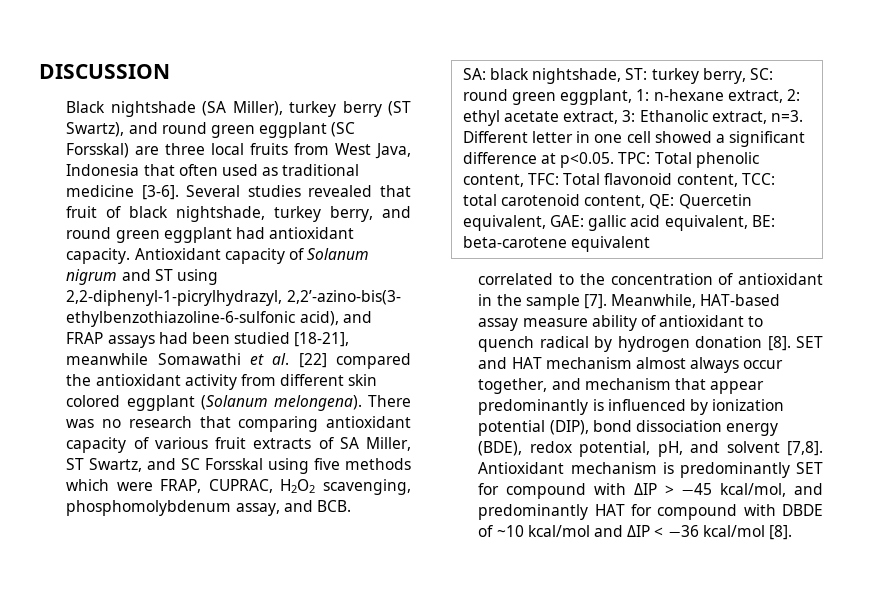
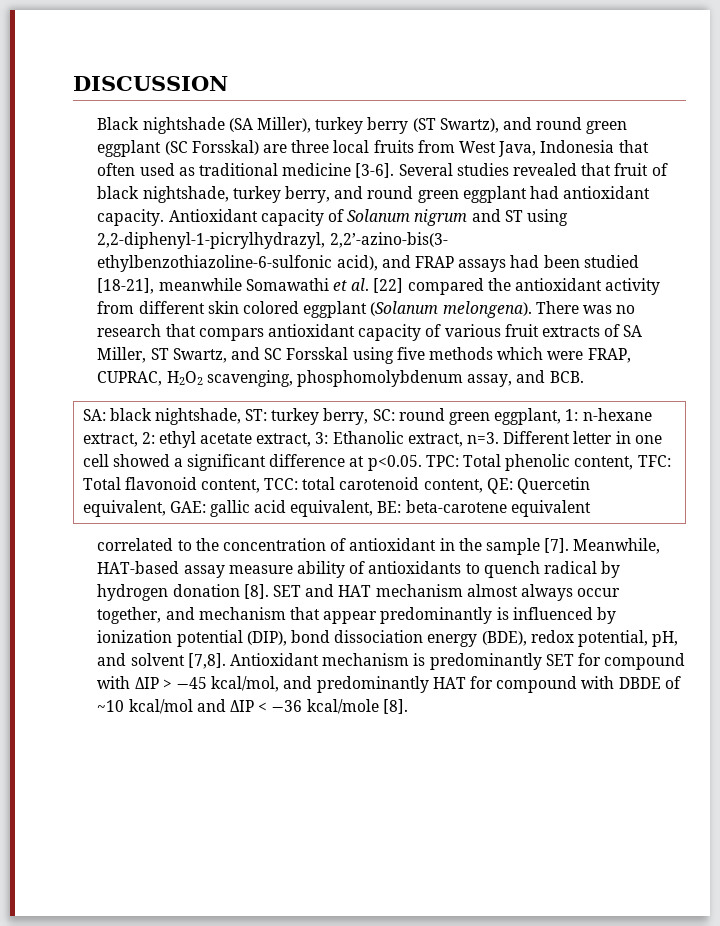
- There was no research that comparing antioxidant capacity of various fruit extracts of SA Miller, ST Swartz, and SC Forsskal using five methods which were FRAP, CUPRAC, H2O2 scavenging, phosphomolybdenum assay, and BCB.
+ There was no research that compars antioxidant capacity of various fruit extracts of SA Miller, ST Swartz, and SC Forsskal using five methods which were FRAP, CUPRAC, H2O2 scavenging, phosphomolybdenum assay, and BCB.
- Meanwhile, HAT-based assay measure ability of antioxidant to quench radical by hydrogen donation [8].
+ Meanwhile, HAT-based assay measure ability of antioxidants to quench radical by hydrogen donation [8].
- Antioxidant mechanism is predominantly SET for compound with ΔIP > −45 kcal/mol, and predominantly HAT for compound with DBDE of ~10 kcal/mol and ΔIP < −36 kcal/mol [8].
+ Antioxidant mechanism is predominantly SET for compound with ΔIP > −45 kcal/mol, and predominantly HAT for compound with DBDE of ~10 kcal/mol and ΔIP < −36 kcal/mole [8].

